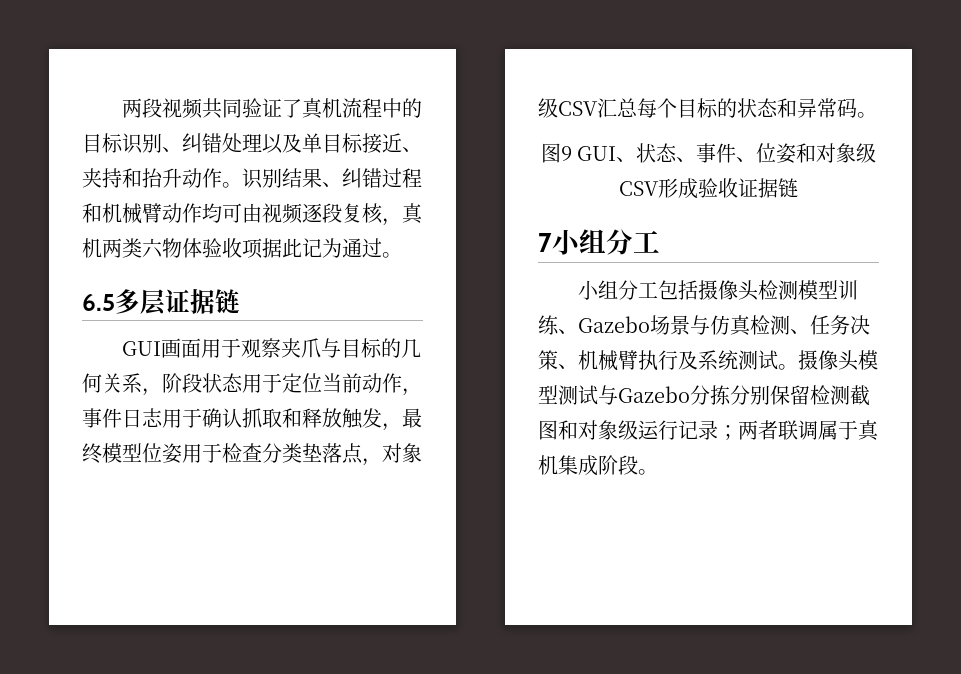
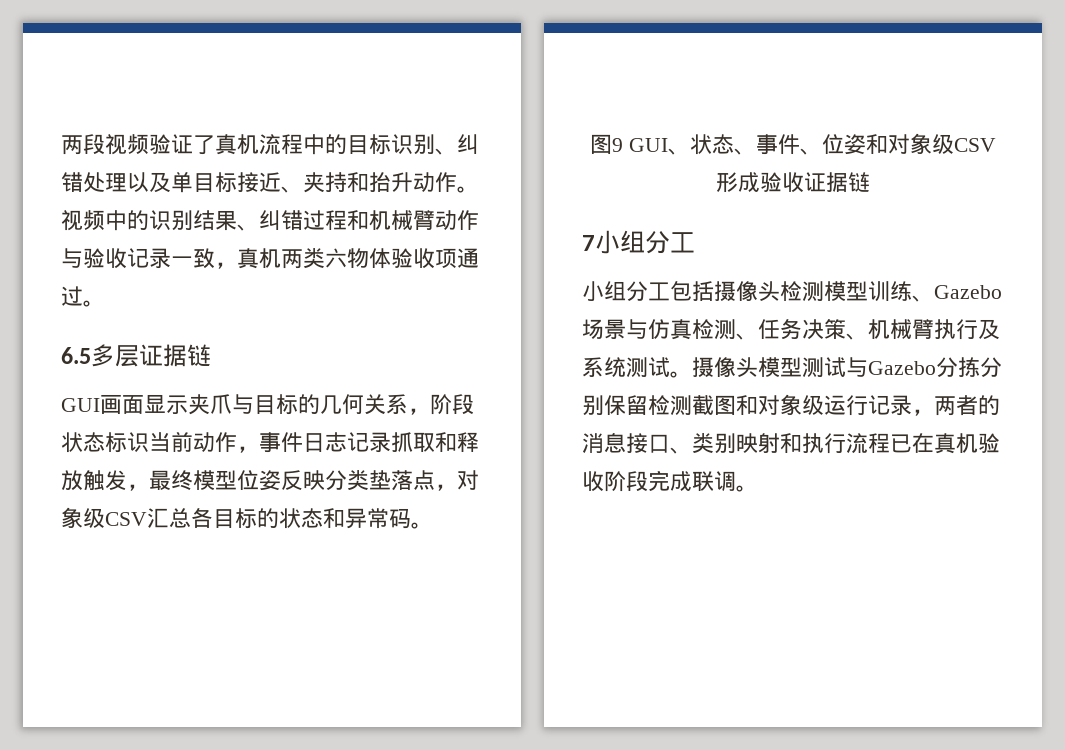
- 两段视频共同验证了真机流程中的目标识别、纠错处理以及单目标接近、夹持和抬升动作。
+ 两段视频验证了真机流程中的目标识别、纠错处理以及单目标接近、夹持和抬升动作。
- 识别结果、纠错过程和机械臂动作均可由视频逐段复核，真机两类六物体验收项据此记为通过。
+ 视频中的识别结果、纠错过程和机械臂动作与验收记录一致，真机两类六物体验收项通过。
- GUI画面用于观察夹爪与目标的几何关系，阶段状态用于定位当前动作，事件日志用于确认抓取和释放触发，最终模型位姿用于检查分类垫落点，对象级CSV汇总每个目标的状态和异常码。
+ GUI画面显示夹爪与目标的几何关系，阶段状态标识当前动作，事件日志记录抓取和释放触发，最终模型位姿反映分类垫落点，对象级CSV汇总各目标的状态和异常码。
- 摄像头模型测试与Gazebo分拣分别保留检测截图和对象级运行记录；两者联调属于真机集成阶段。
+ 摄像头模型测试与Gazebo分拣分别保留检测截图和对象级运行记录，两者的消息接口、类别映射和执行流程已在真机验收阶段完成联调。

